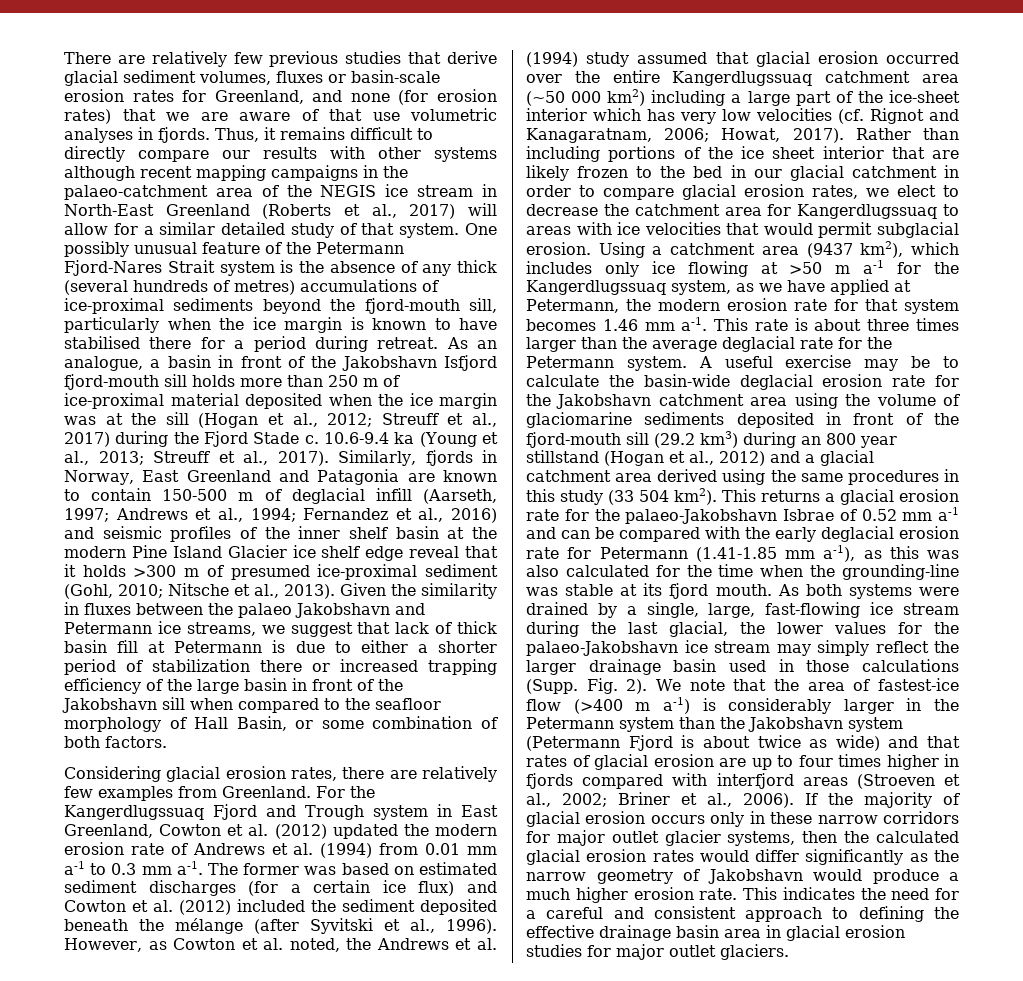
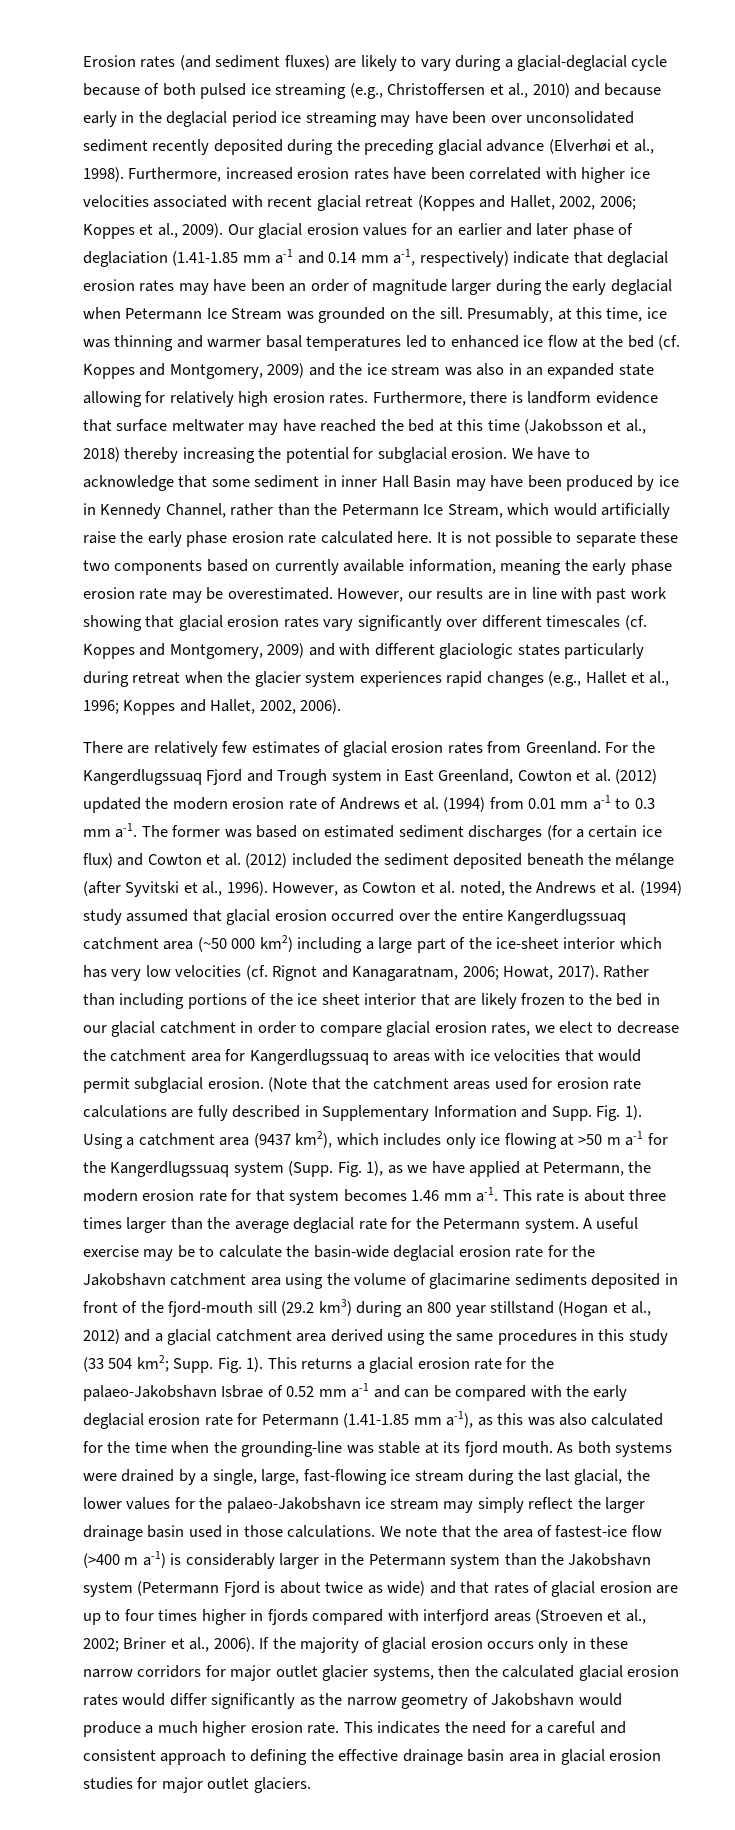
- There are relatively few previous studies that derive glacial sediment volumes, fluxes or basin-scale erosion rates for Greenland, and none (for erosion rates) that we are aware of that use volumetric analyses in fjords. Thus, it remains difficult to directly compare our results with other systems although recent mapping campaigns in the palaeo-catchment area of the NEGIS ice stream in North-East Greenland (Roberts et al., 2017) will allow for a similar detailed study of that system. One possibly unusual feature of the Petermann Fjord-Nares Strait system is the absence of any thick (several hundreds of metres) accumulations of ice-proximal sediments beyond the fjord-mouth sill, particularly when the ice margin is known to have stabilised there for a period during retreat. As an analogue, a basin in front of the Jakobshavn Isfjord fjord-mouth sill holds more than 250 m of ice-proximal material deposited when the ice margin was at the sill (Hogan et al., 2012; Streuff et al., 2017) during the Fjord Stade c. 10.6-9.4 ka (Young et al., 2013; Streuff et al., 2017). Similarly, fjords in Norway, East Greenland and Patagonia are known to contain 150-500 m of deglacial infill (Aarseth, 1997; Andrews et al., 1994; Fernandez et al., 2016) and seismic profiles of the inner shelf basin at the modern Pine Island Glacier ice shelf edge reveal that it holds >300 m of presumed ice-proximal sediment (Gohl, 2010; Nitsche et al., 2013). Given the similarity in fluxes between the palaeo Jakobshavn and Petermann ice streams, we suggest that lack of thick basin fill at Petermann is due to either a shorter period of stabilization there or increased trapping efficiency of the large basin in front of the Jakobshavn sill when compared to the seafloor morphology of Hall Basin, or some combination of both factors.
- Considering glacial erosion rates, there are relatively few examples from Greenland.
+ Erosion rates (and sediment fluxes) are likely to vary during a glacial-deglacial cycle because of both pulsed ice streaming (e.g., Christoffersen et al., 2010) and because early in the deglacial period ice streaming may have been over unconsolidated sediment recently deposited during the preceding glacial advance (Elverhøi et al., 1998). Furthermore, increased erosion rates have been correlated with higher ice velocities associated with recent glacial retreat (Koppes and Hallet, 2002, 2006; Koppes et al., 2009). Our glacial erosion values for an earlier and later phase of deglaciation (1.41-1.85 mm a-1 and 0.14 mm a-1, respectively) indicate that deglacial erosion rates may have been an order of magnitude larger during the early deglacial when Petermann Ice Stream was grounded on the sill. Presumably, at this time, ice was thinning and warmer basal temperatures led to enhanced ice flow at the bed (cf. Koppes and Montgomery, 2009) and the ice stream was also in an expanded state allowing for relatively high erosion rates. Furthermore, there is landform evidence that surface meltwater may have reached the bed at this time (Jakobsson et al., 2018) thereby increasing the potential for subglacial erosion. We have to acknowledge that some sediment in inner Hall Basin may have been produced by ice in Kennedy Channel, rather than the Petermann Ice Stream, which would artificially raise the early phase erosion rate calculated here. It is not possible to separate these two components based on currently available information, meaning the early phase erosion rate may be overestimated. However, our results are in line with past work showing that glacial erosion rates vary significantly over different timescales (cf. Koppes and Montgomery, 2009) and with different glaciologic states particularly during retreat when the glacier system experiences rapid changes (e.g., Hallet et al., 1996; Koppes and Hallet, 2002, 2006).
+ There are relatively few estimates of glacial erosion rates from Greenland.
+ (Note that the catchment areas used for erosion rate calculations are fully described in Supplementary Information and Supp. Fig. 1).
- Using a catchment area (9437 km2), which includes only ice flowing at >50 m a-1 for the Kangerdlugssuaq system, as we have applied at Petermann, the modern erosion rate for that system becomes 1.46 mm a-1.
+ Using a catchment area (9437 km2), which includes only ice flowing at >50 m a-1 for the Kangerdlugssuaq system (Supp. Fig. 1), as we have applied at Petermann, the modern erosion rate for that system becomes 1.46 mm a-1.
- A useful exercise may be to calculate the basin-wide deglacial erosion rate for the Jakobshavn catchment area using the volume of glaciomarine sediments deposited in front of the fjord-mouth sill (29.2 km3) during an 800 year stillstand (Hogan et al., 2012) and a glacial catchment area derived using the same procedures in this study (33 504 km2).
+ A useful exercise may be to calculate the basin-wide deglacial erosion rate for the Jakobshavn catchment area using the volume of glacimarine sediments deposited in front of the fjord-mouth sill (29.2 km3) during an 800 year stillstand (Hogan et al., 2012) and a glacial catchment area derived using the same procedures in this study (33 504 km2; Supp. Fig. 1).
- As both systems were drained by a single, large, fast-flowing ice stream during the last glacial, the lower values for the palaeo-Jakobshavn ice stream may simply reflect the larger drainage basin used in those calculations (Supp. Fig. 2).
+ As both systems were drained by a single, large, fast-flowing ice stream during the last glacial, the lower values for the palaeo-Jakobshavn ice stream may simply reflect the larger drainage basin used in those calculations.

